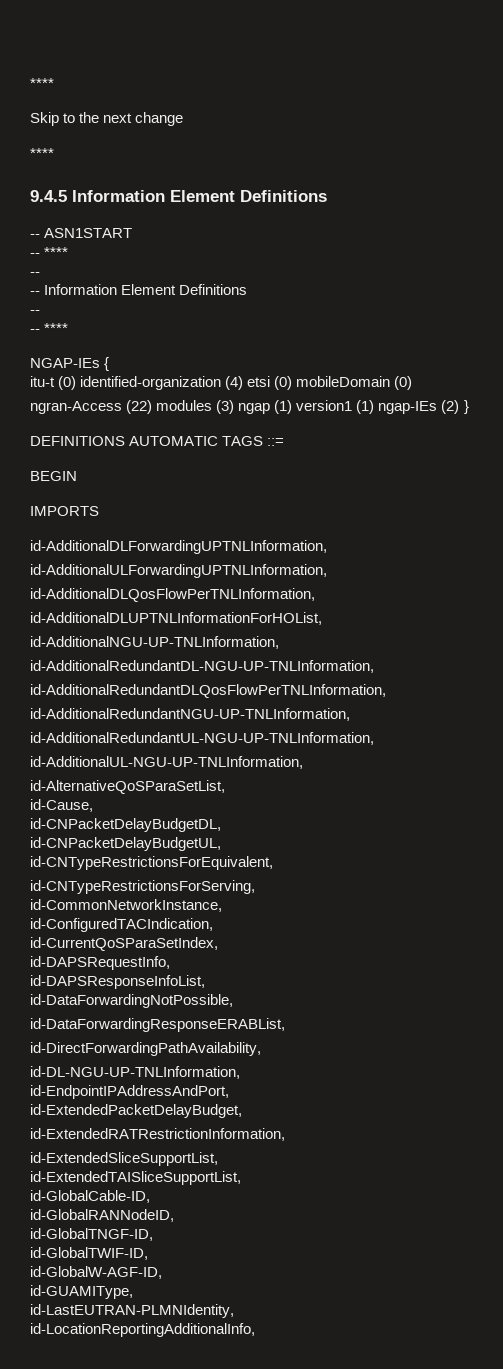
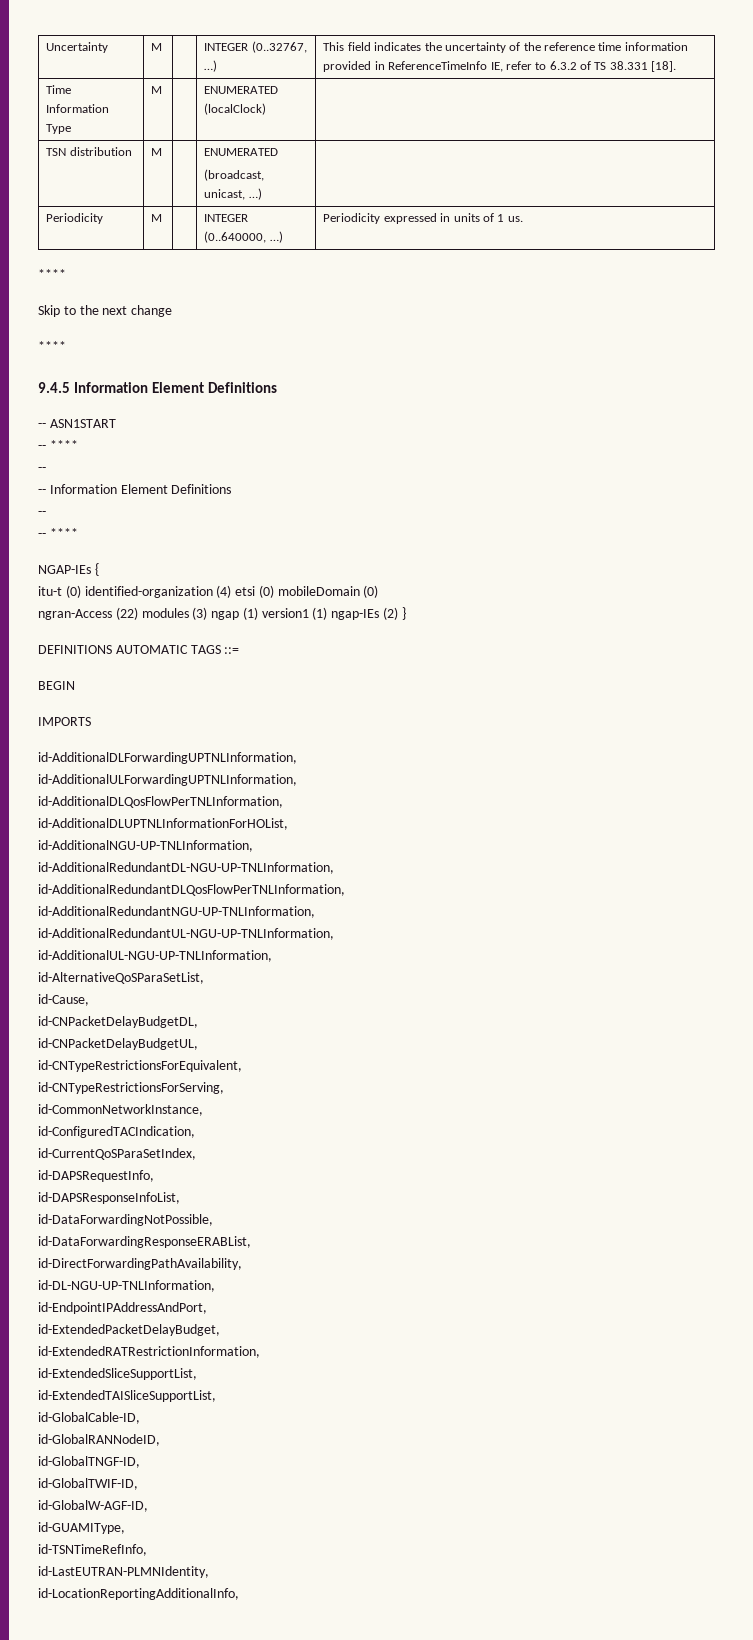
+ Uncertainty | M | | INTEGER (0..32767, …) | This field indicates the uncertainty of the reference time information provided in ReferenceTimeInfo IE, refer to 6.3.2 of TS 38.331 [18].
+ Time Information Type | M | | ENUMERATED (localClock) |
+ TSN distribution | M | | ENUMERATED
+ (broadcast, unicast, …) |
+ Periodicity | M | | INTEGER (0..640000, …) | Periodicity expressed in units of 1 us.
+ id-TSNTimeRefInfo,

